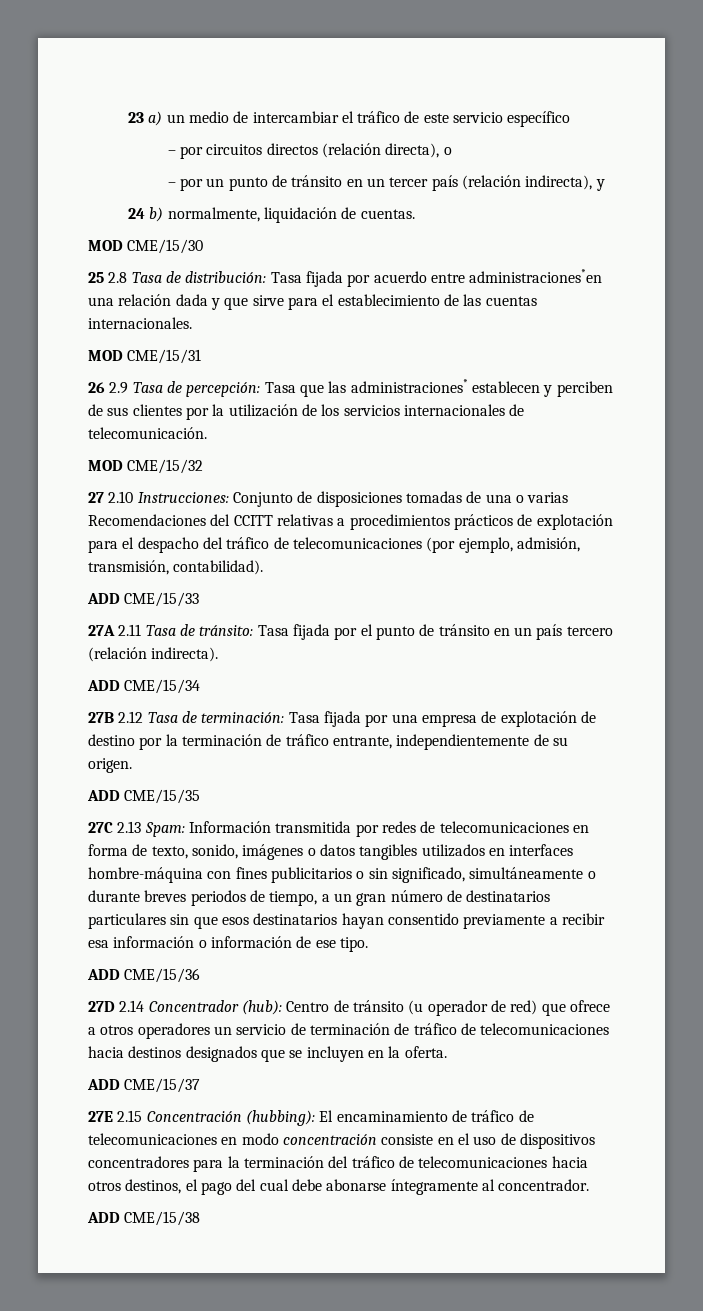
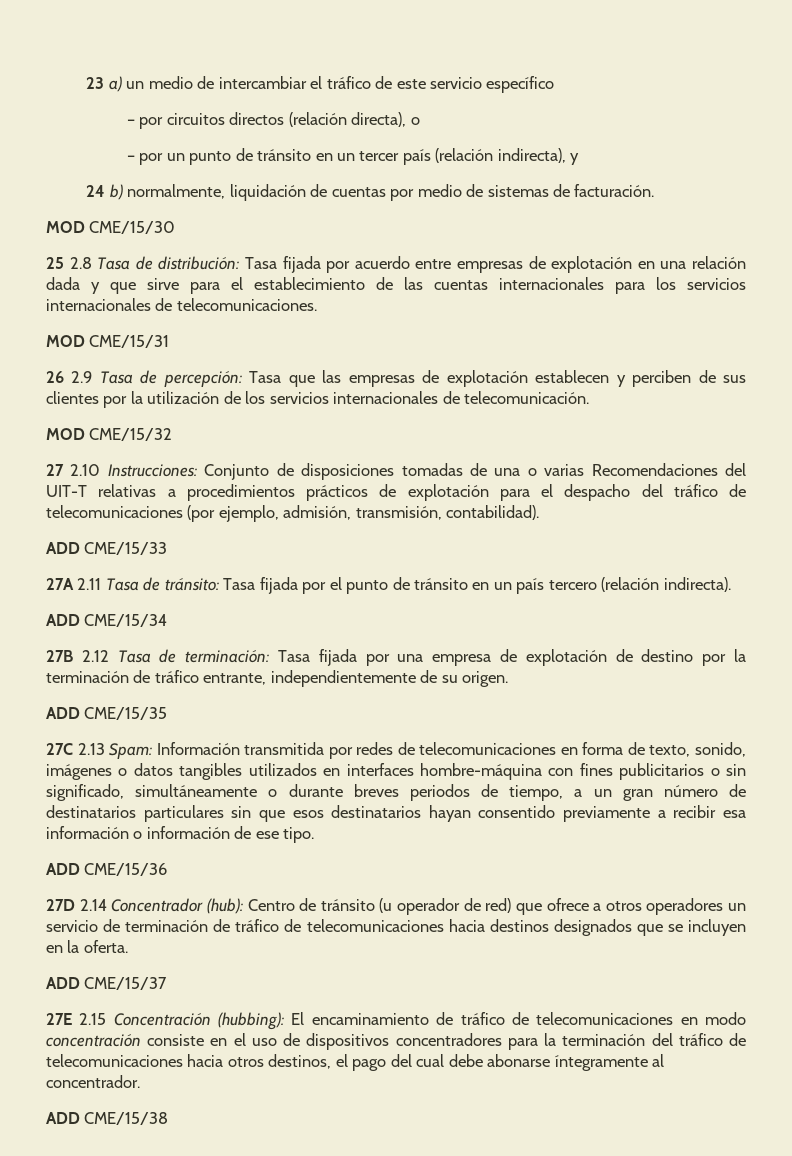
- 24 b) normalmente, liquidación de cuentas.
+ 24 b) normalmente, liquidación de cuentas por medio de sistemas de facturación.
- 25 2.8 Tasa de distribución: Tasa fijada por acuerdo entre administraciones*en una relación dada y que sirve para el establecimiento de las cuentas internacionales.
+ 25 2.8 Tasa de distribución: Tasa fijada por acuerdo entre empresas de explotación en una relación dada y que sirve para el establecimiento de las cuentas internacionales para los servicios internacionales de telecomunicaciones.
- 26 2.9 Tasa de percepción: Tasa que las administraciones* establecen y perciben de sus clientes por la utilización de los servicios internacionales de telecomunicación.
+ 26 2.9 Tasa de percepción: Tasa que las empresas de explotación establecen y perciben de sus clientes por la utilización de los servicios internacionales de telecomunicación.
- 27 2.10 Instrucciones: Conjunto de disposiciones tomadas de una o varias Recomendaciones del CCITT relativas a procedimientos prácticos de explotación para el despacho del tráfico de telecomunicaciones (por ejemplo, admisión, transmisión, contabilidad).
+ 27 2.10 Instrucciones: Conjunto de disposiciones tomadas de una o varias Recomendaciones del UIT-T relativas a procedimientos prácticos de explotación para el despacho del tráfico de telecomunicaciones (por ejemplo, admisión, transmisión, contabilidad).

